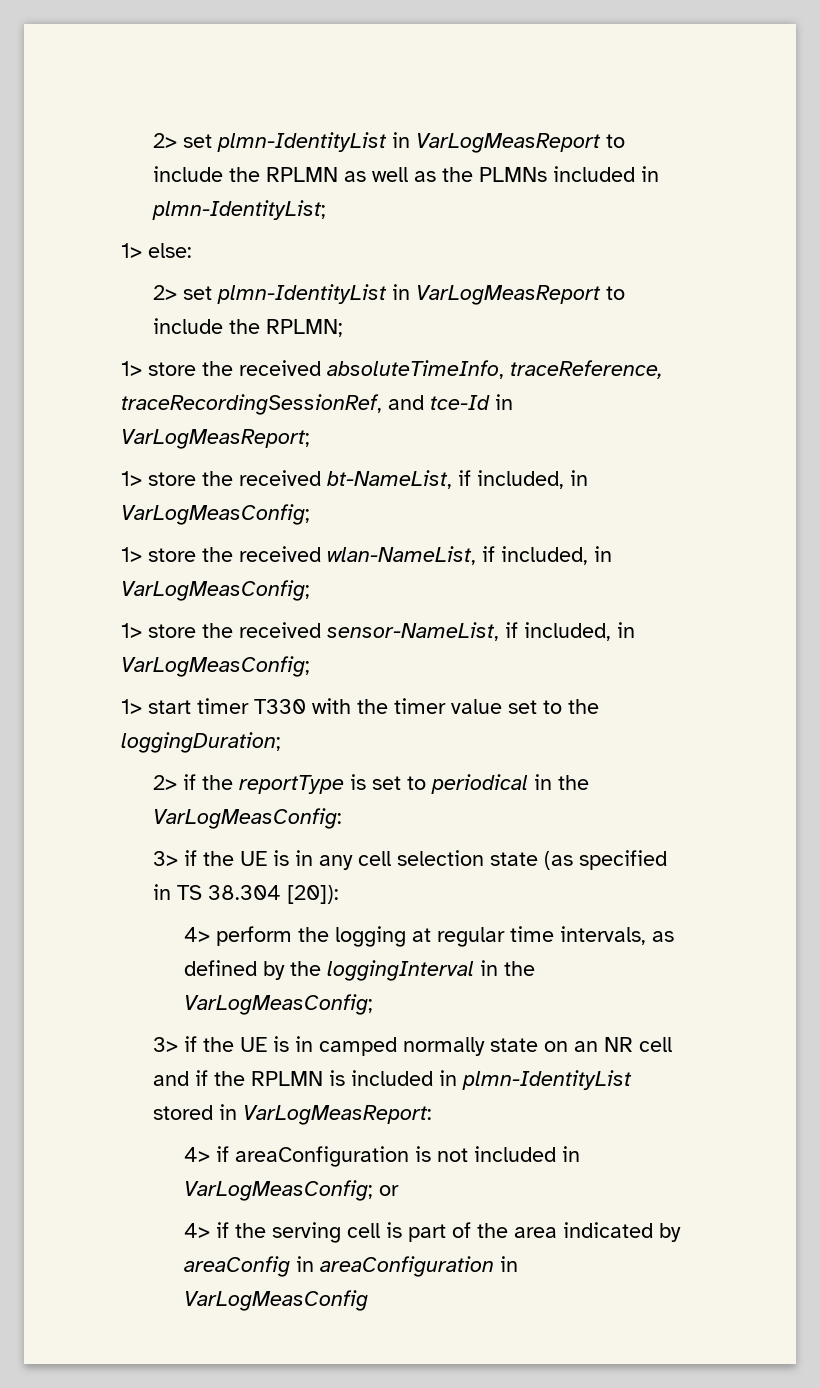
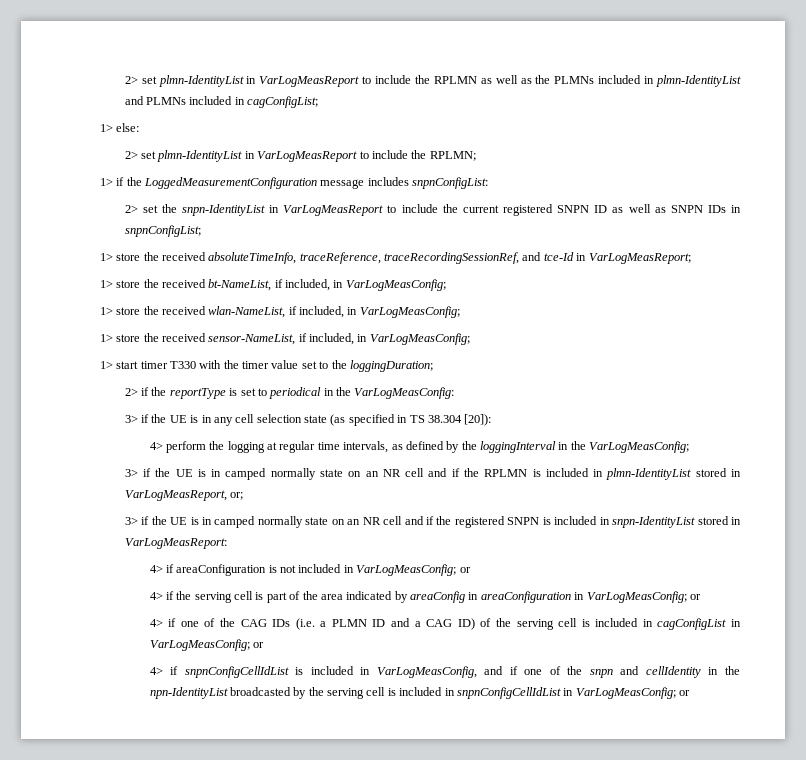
- 2> set plmn-IdentityList in VarLogMeasReport to include the RPLMN as well as the PLMNs included in plmn-IdentityList;
+ 2> set plmn-IdentityList in VarLogMeasReport to include the RPLMN as well as the PLMNs included in plmn-IdentityList and PLMNs included in cagConfigList;
+ 1> if the LoggedMeasurementConfiguration message includes snpnConfigList:
+ 2> set the snpn-IdentityList in VarLogMeasReport to include the current registered SNPN ID as well as SNPN IDs in snpnConfigList;
- 3> if the UE is in camped normally state on an NR cell and if the RPLMN is included in plmn-IdentityList stored in VarLogMeasReport:
+ 3> if the UE is in camped normally state on an NR cell and if the RPLMN is included in plmn-IdentityList stored in VarLogMeasReport, or;
+ 3> if the UE is in camped normally state on an NR cell and if the registered SNPN is included in snpn-IdentityList stored in VarLogMeasReport:
- 4> if the serving cell is part of the area indicated by areaConfig in areaConfiguration in VarLogMeasConfig
+ 4> if the serving cell is part of the area indicated by areaConfig in areaConfiguration in VarLogMeasConfig; or
+ 4> if one of the CAG IDs (i.e. a PLMN ID and a CAG ID) of the serving cell is included in cagConfigList in VarLogMeasConfig; or
+ 4> if snpnConfigCellIdList is included in VarLogMeasConfig, and if one of the snpn and cellIdentity in the npn-IdentityList broadcasted by the serving cell is included in snpnConfigCellIdList in VarLogMeasConfig; or

